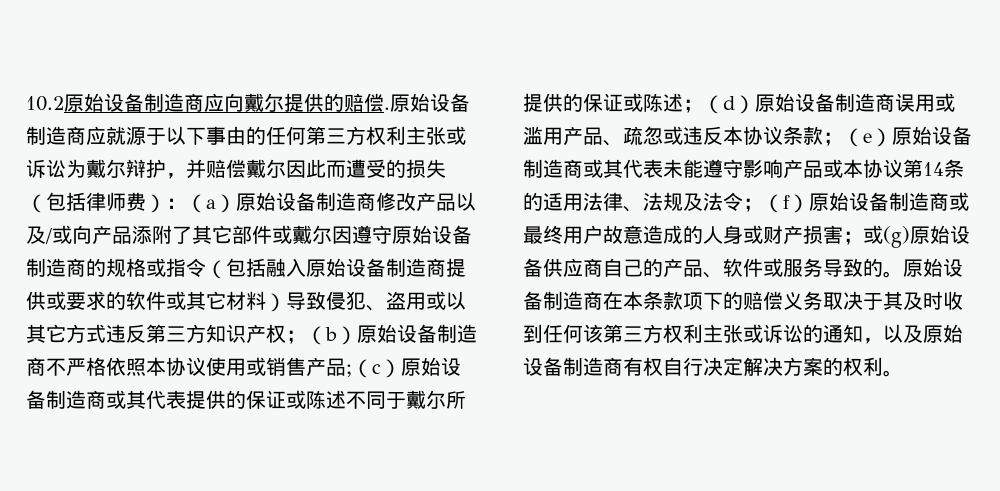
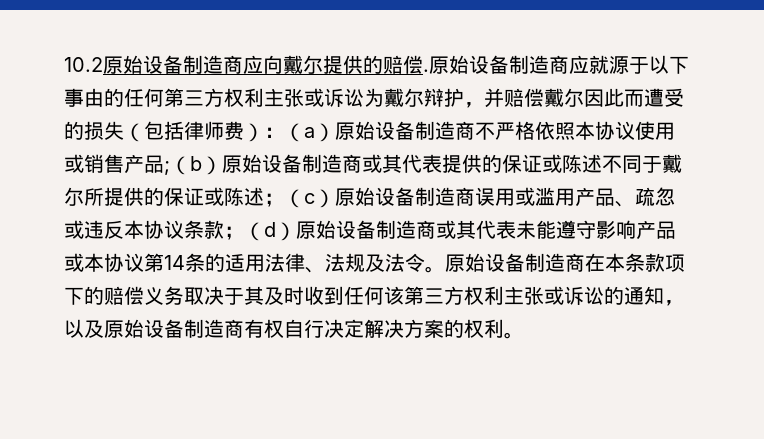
- （a）原始设备制造商修改产品以及/或向产品添附了其它部件或戴尔因遵守原始设备制造商的规格或指令（包括融入原始设备制造商提供或要求的软件或其它材料）导致侵犯、盗用或以其它方式违反第三方知识产权；（b）原始设备制造商不严格依照本协议使用或销售产品;
+ （a）原始设备制造商不严格依照本协议使用或销售产品;
- （c）原始设备制造商或其代表提供的保证或陈述不同于戴尔所提供的保证或陈述；
+ （b）原始设备制造商或其代表提供的保证或陈述不同于戴尔所提供的保证或陈述；
- （d）原始设备制造商误用或滥用产品、疏忽或违反本协议条款；
+ （c）原始设备制造商误用或滥用产品、疏忽或违反本协议条款；
- （e）原始设备制造商或其代表未能遵守影响产品或本协议第14条的适用法律、法规及法令；（f）原始设备制造商或最终用户故意造成的人身或财产损害；或(g)原始设备供应商自己的产品、软件或服务导致的。
+ （d）原始设备制造商或其代表未能遵守影响产品或本协议第14条的适用法律、法规及法令。

